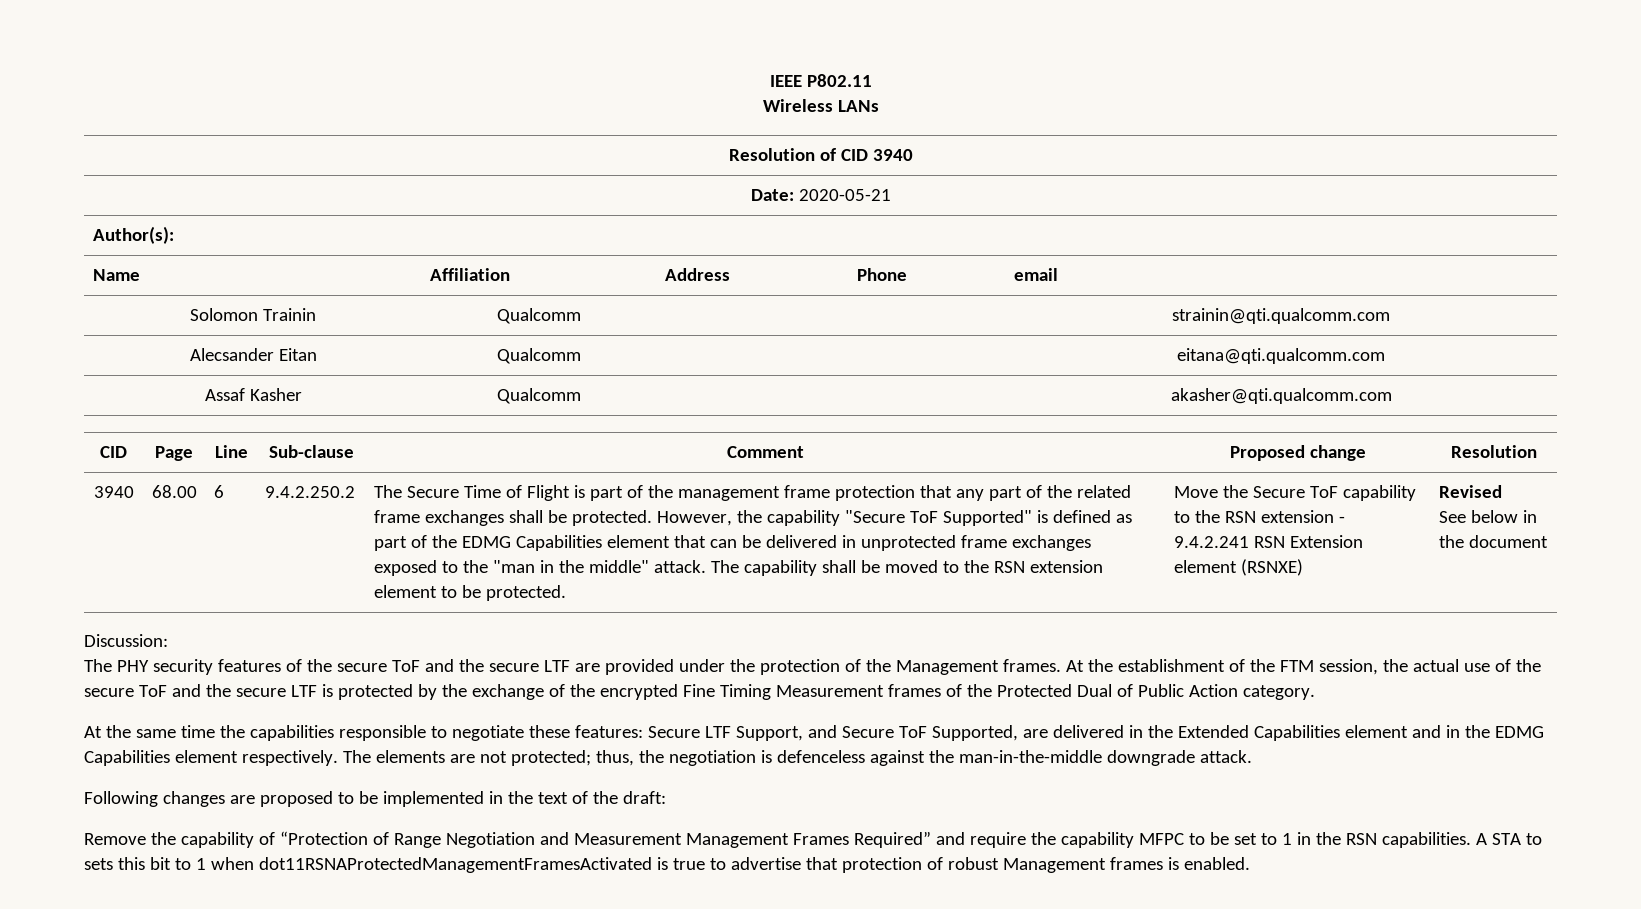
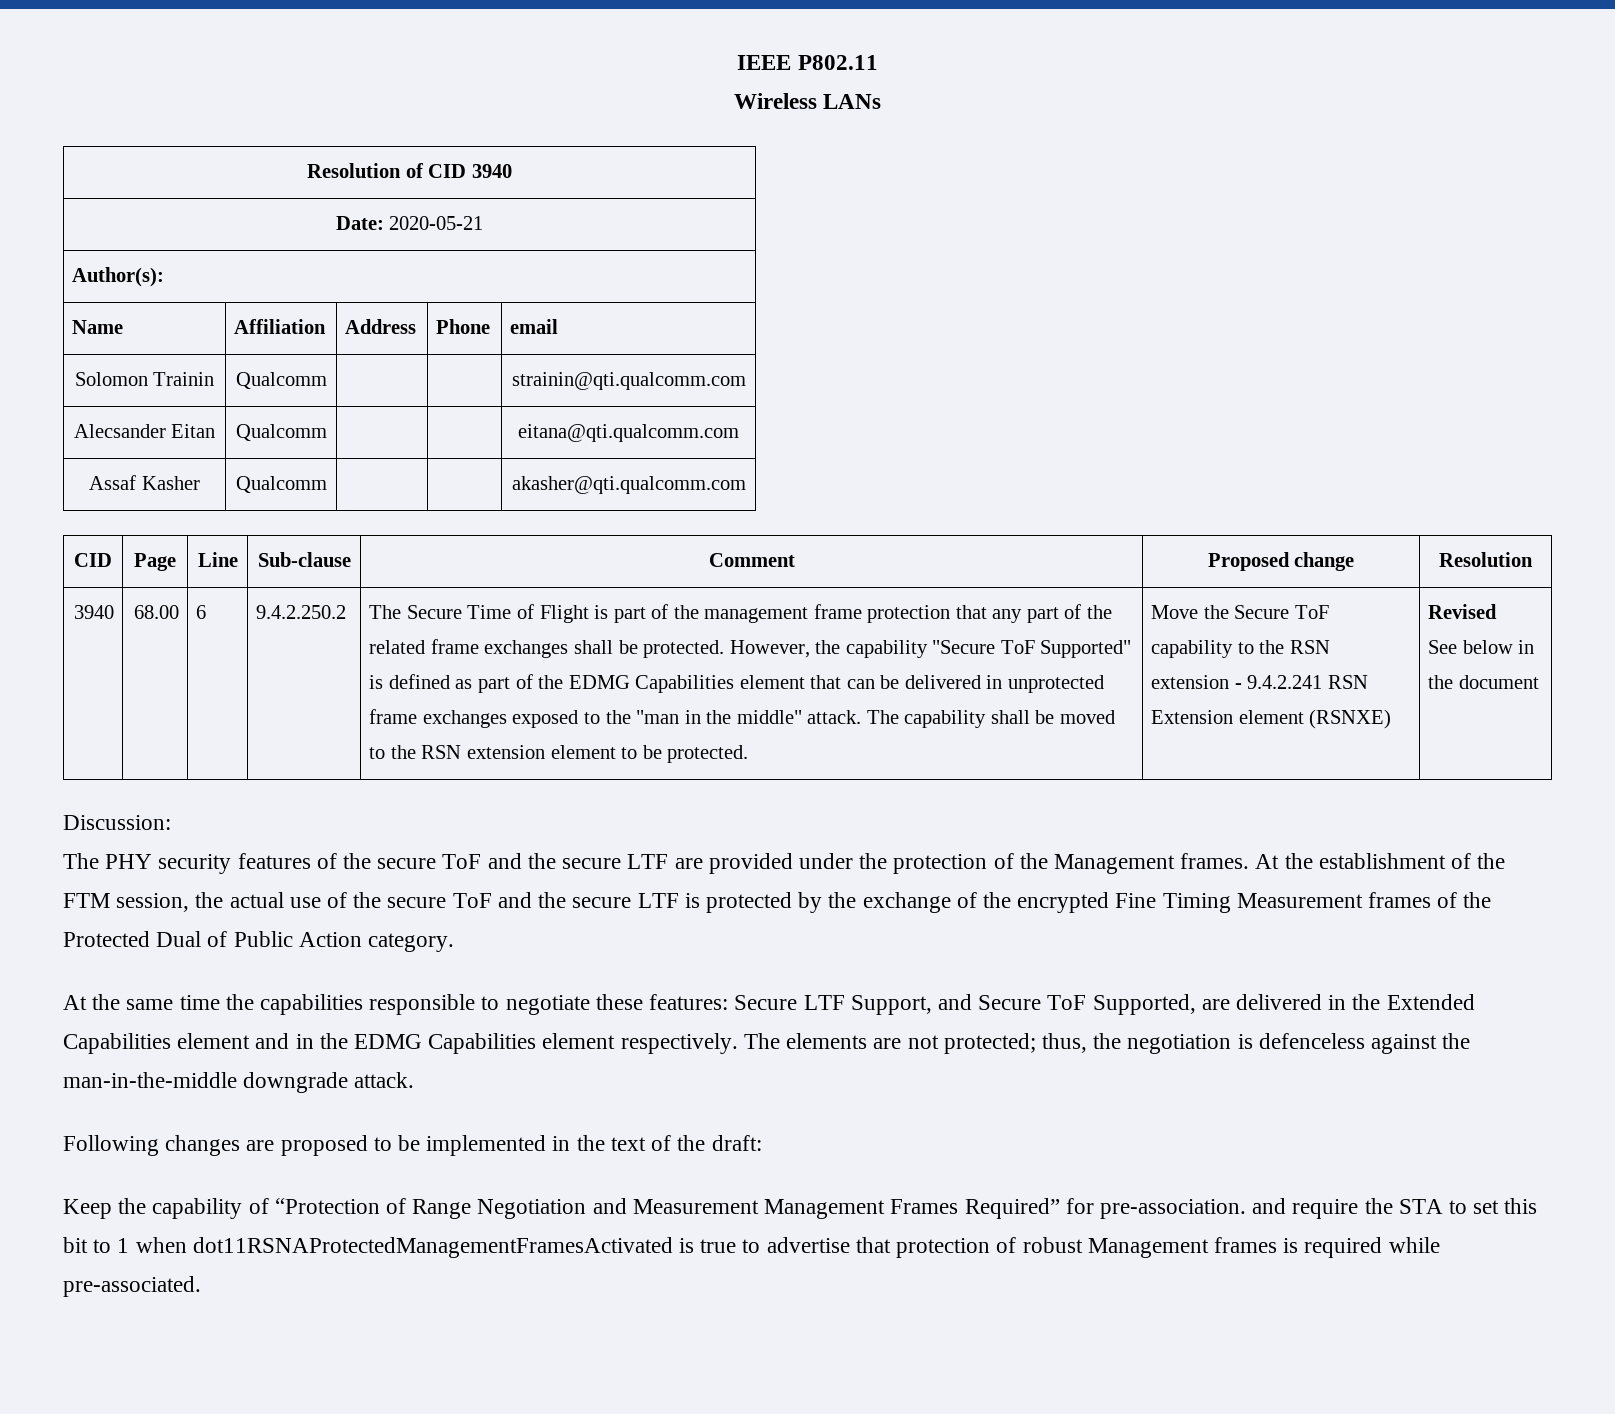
- Remove the capability of “Protection of Range Negotiation and Measurement Management Frames Required” and require the capability MFPC to be set to 1 in the RSN capabilities. A STA to sets this bit to 1 when dot11RSNAProtectedManagementFramesActivated is true to advertise that protection of robust Management frames is enabled.
+ Keep the capability of “Protection of Range Negotiation and Measurement Management Frames Required” for pre-association. and require the STA to set this bit to 1 when dot11RSNAProtectedManagementFramesActivated is true to advertise that protection of robust Management frames is required while pre-associated.

